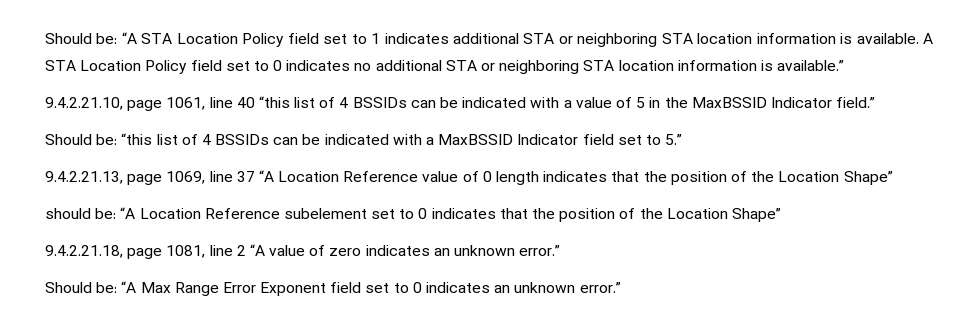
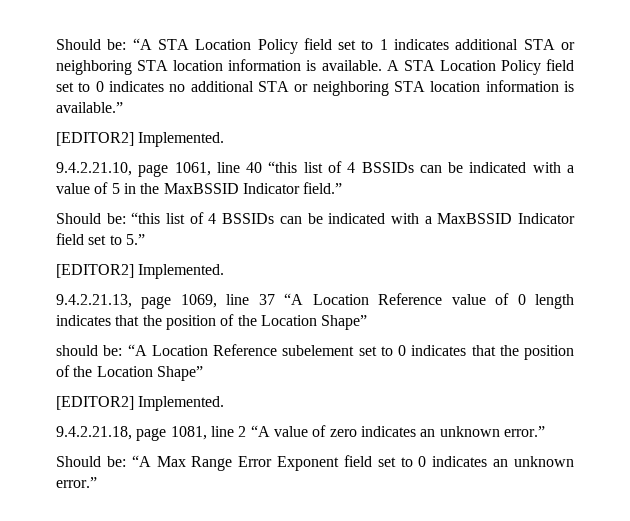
  A STA Location Policy field set to 0 indicates no additional STA or neighboring STA location information is available.”
+ [EDITOR2] Implemented.
  Should be: “this list of 4 BSSIDs can be indicated with a MaxBSSID Indicator field set to 5.”
+ [EDITOR2] Implemented.
  should be: “A Location Reference subelement set to 0 indicates that the position of the Location Shape”
+ [EDITOR2] Implemented.

